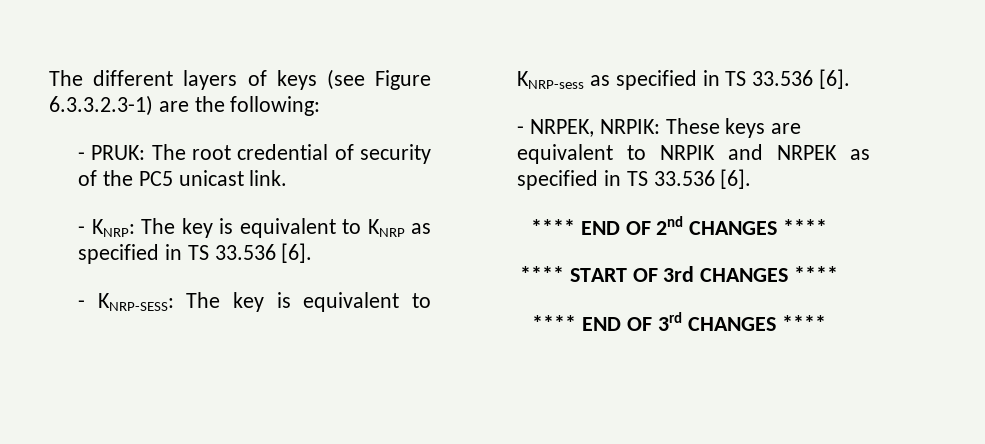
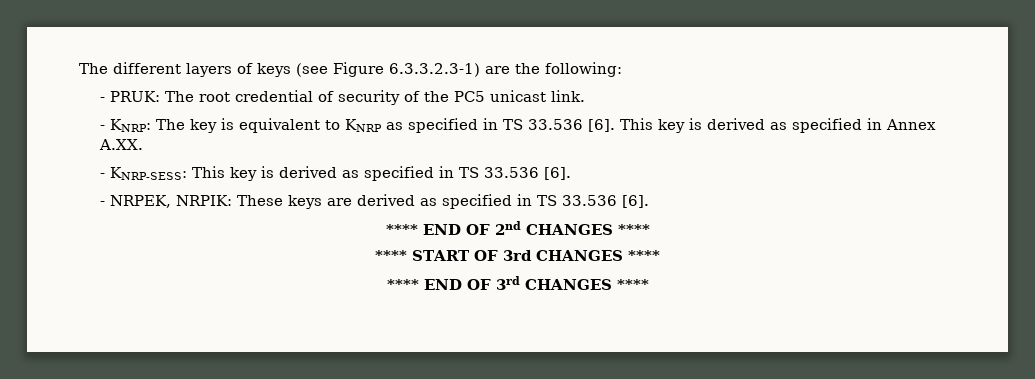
+ This key is derived as specified in Annex A.XX.
- - KNRP-SESS: The key is equivalent to KNRP-sess as specified in TS 33.536 [6].
+ - KNRP-SESS: This key is derived as specified in TS 33.536 [6].
- - NRPEK, NRPIK: These keys are equivalent to NRPIK and NRPEK as specified in TS 33.536 [6].
+ - NRPEK, NRPIK: These keys are derived as specified in TS 33.536 [6].

